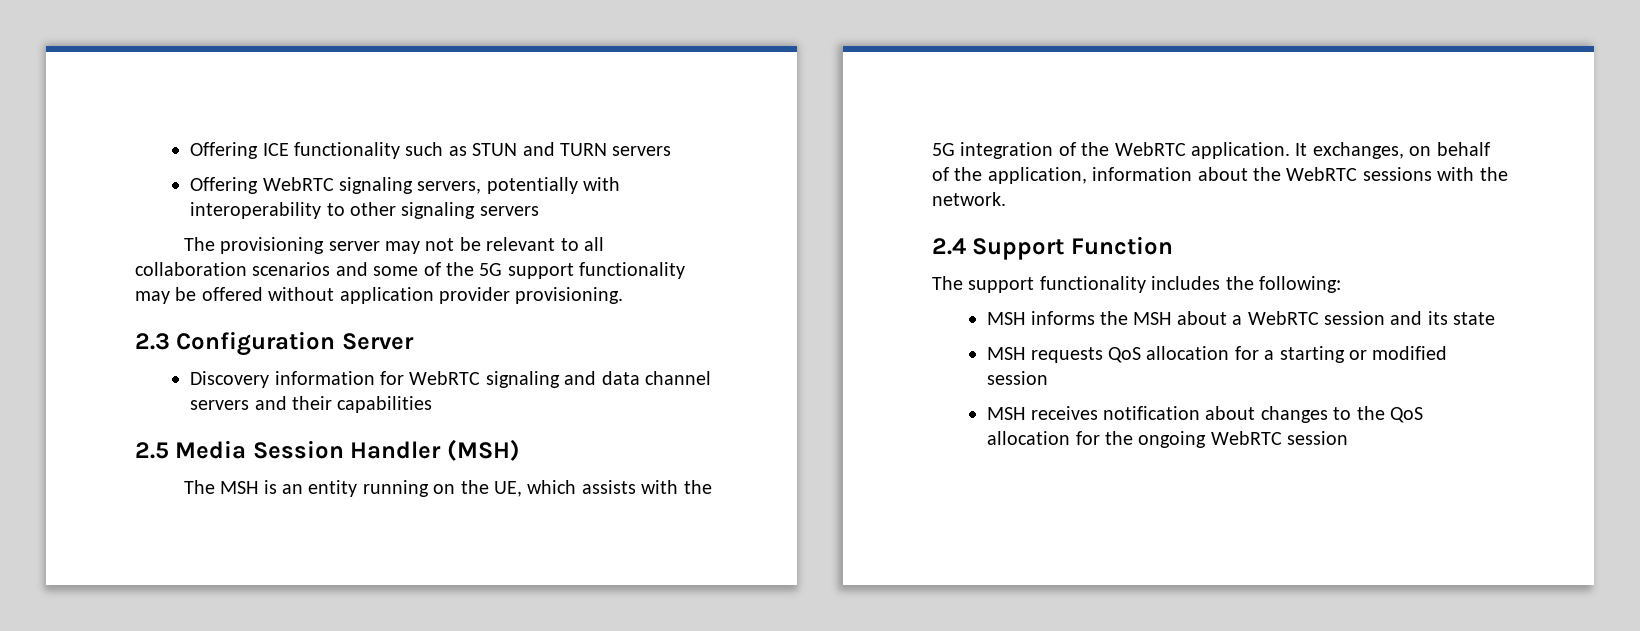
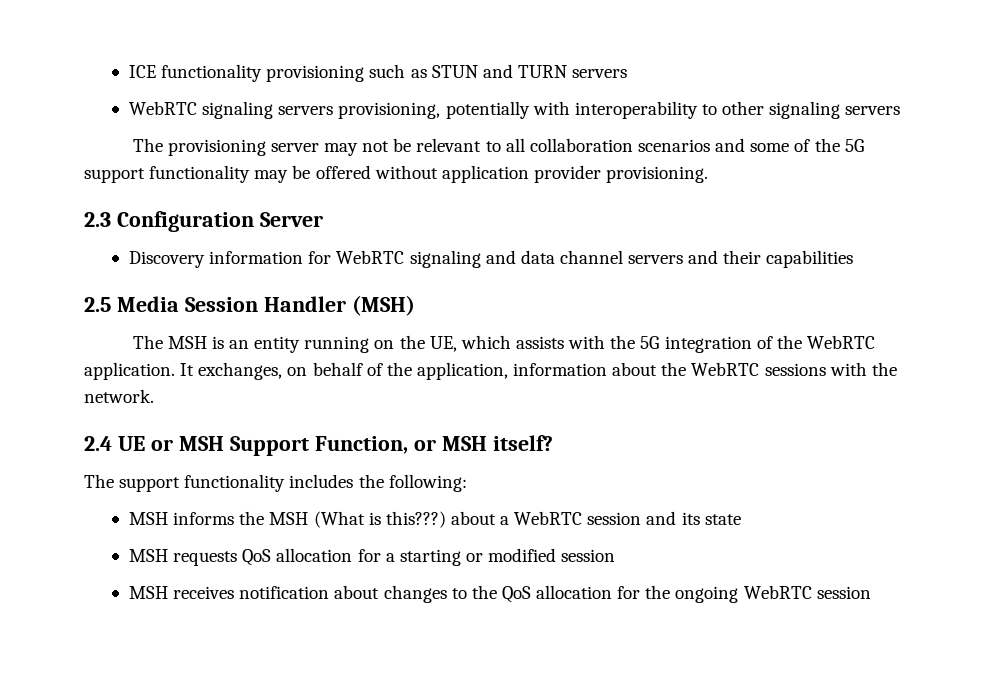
- Offering ICE functionality such as STUN and TURN servers
+ ICE functionality provisioning such as STUN and TURN servers
- Offering WebRTC signaling servers, potentially with interoperability to other signaling servers
+ WebRTC signaling servers provisioning, potentially with interoperability to other signaling servers
- 2.4 Support Function
+ 2.4 UE or MSH Support Function, or MSH itself?
- MSH informs the MSH about a WebRTC session and its state
+ MSH informs the MSH (What is this???) about a WebRTC session and its state

